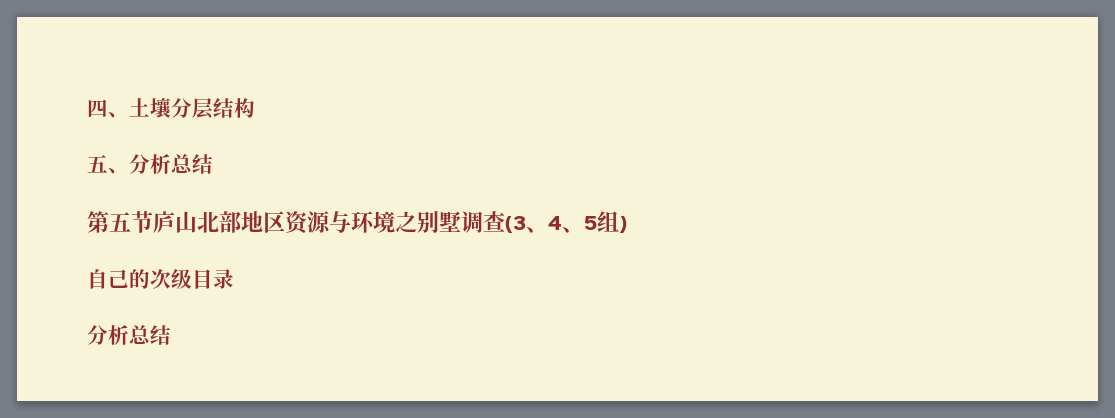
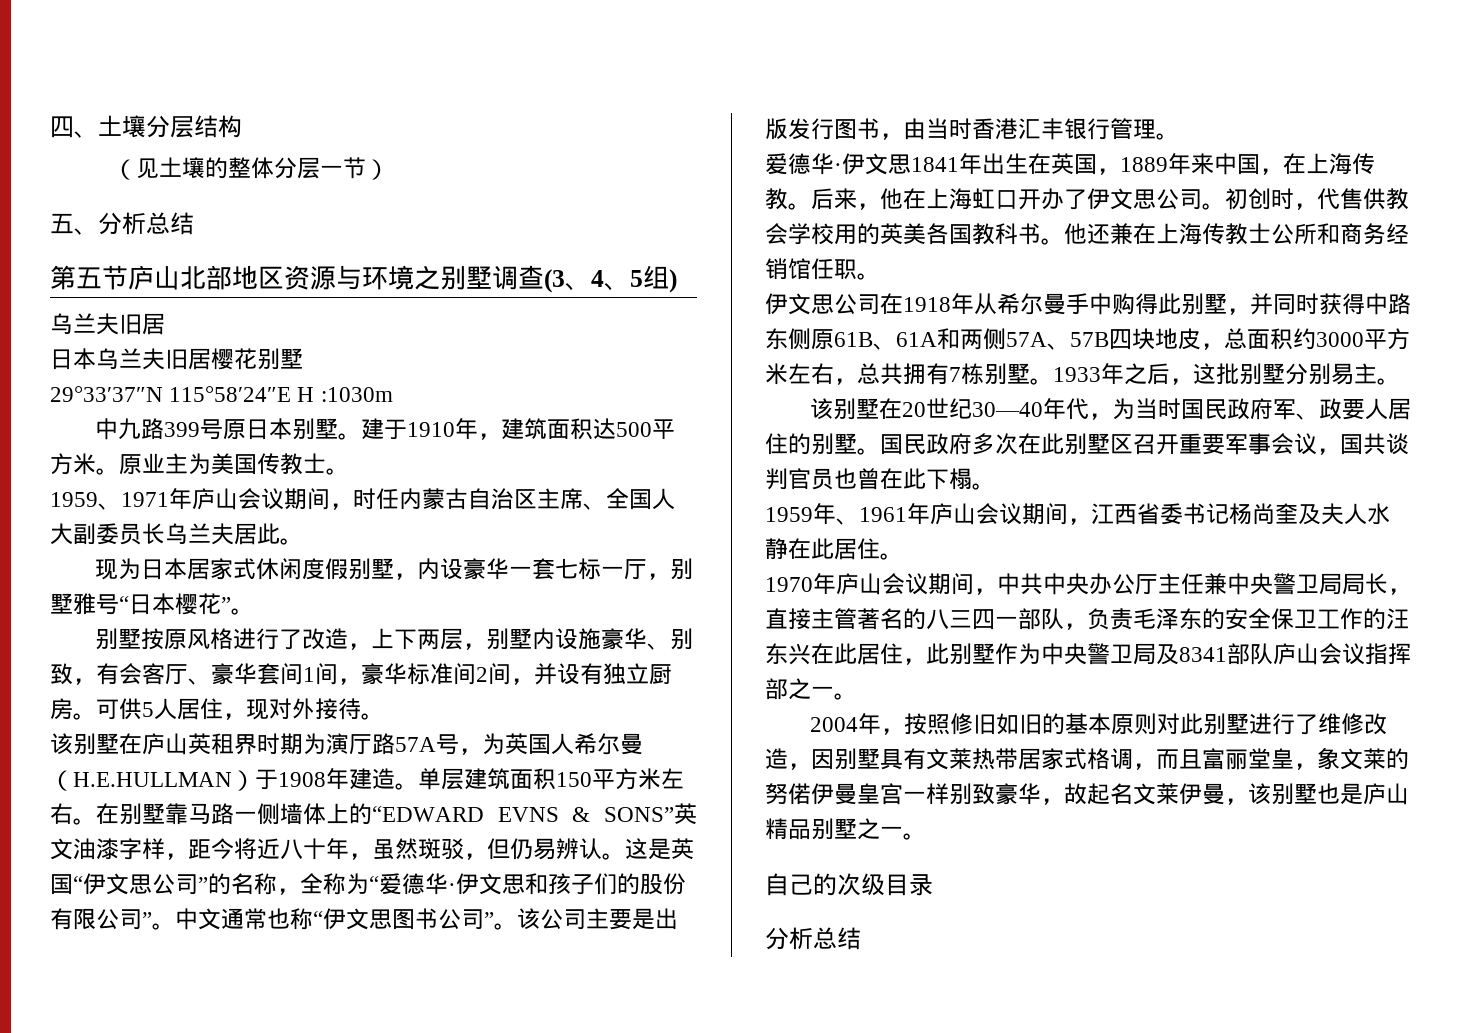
+ （见土壤的整体分层一节）
  第五节庐山北部地区资源与环境之别墅调查(3、4、5组)
+ 乌兰夫旧居
+ 日本乌兰夫旧居樱花别墅
+ 29°33′37″N 115°58′24″E H :1030m
+ 中九路399号原日本别墅。建于1910年，建筑面积达500平方米。原业主为美国传教士。
+ 1959、1971年庐山会议期间，时任内蒙古自治区主席、全国人大副委员长乌兰夫居此。
+ 现为日本居家式休闲度假别墅，内设豪华一套七标一厅，别墅雅号“日本樱花”。
+ 别墅按原风格进行了改造，上下两层，别墅内设施豪华、别致，有会客厅、豪华套间1间，豪华标准间2间，并设有独立厨房。可供5人居住，现对外接待。
+ 该别墅在庐山英租界时期为演厅路57A号，为英国人希尔曼（H.E.HULLMAN）于1908年建造。单层建筑面积150平方米左右。在别墅靠马路一侧墙体上的“EDWARD EVNS & SONS”英文油漆字样，距今将近八十年，虽然斑驳，但仍易辨认。这是英国“伊文思公司”的名称，全称为“爱德华·伊文思和孩子们的股份有限公司”。中文通常也称“伊文思图书公司”。该公司主要是出版发行图书，由当时香港汇丰银行管理。
+ 爱德华·伊文思1841年出生在英国，1889年来中国，在上海传教。后来，他在上海虹口开办了伊文思公司。初创时，代售供教会学校用的英美各国教科书。他还兼在上海传教士公所和商务经销馆任职。
+ 伊文思公司在1918年从希尔曼手中购得此别墅，并同时获得中路东侧原61B、61A和两侧57A、57B四块地皮，总面积约3000平方米左右，总共拥有7栋别墅。1933年之后，这批别墅分别易主。
+ 该别墅在20世纪30—40年代，为当时国民政府军、政要人居住的别墅。国民政府多次在此别墅区召开重要军事会议，国共谈判官员也曾在此下榻。
+ 1959年、1961年庐山会议期间，江西省委书记杨尚奎及夫人水静在此居住。
+ 1970年庐山会议期间，中共中央办公厅主任兼中央警卫局局长，直接主管著名的八三四一部队，负责毛泽东的安全保卫工作的汪东兴在此居住，此别墅作为中央警卫局及8341部队庐山会议指挥部之一。
+ 2004年，按照修旧如旧的基本原则对此别墅进行了维修改造，因别墅具有文莱热带居家式格调，而且富丽堂皇，象文莱的努偌伊曼皇宫一样别致豪华，故起名文莱伊曼，该别墅也是庐山精品别墅之一。

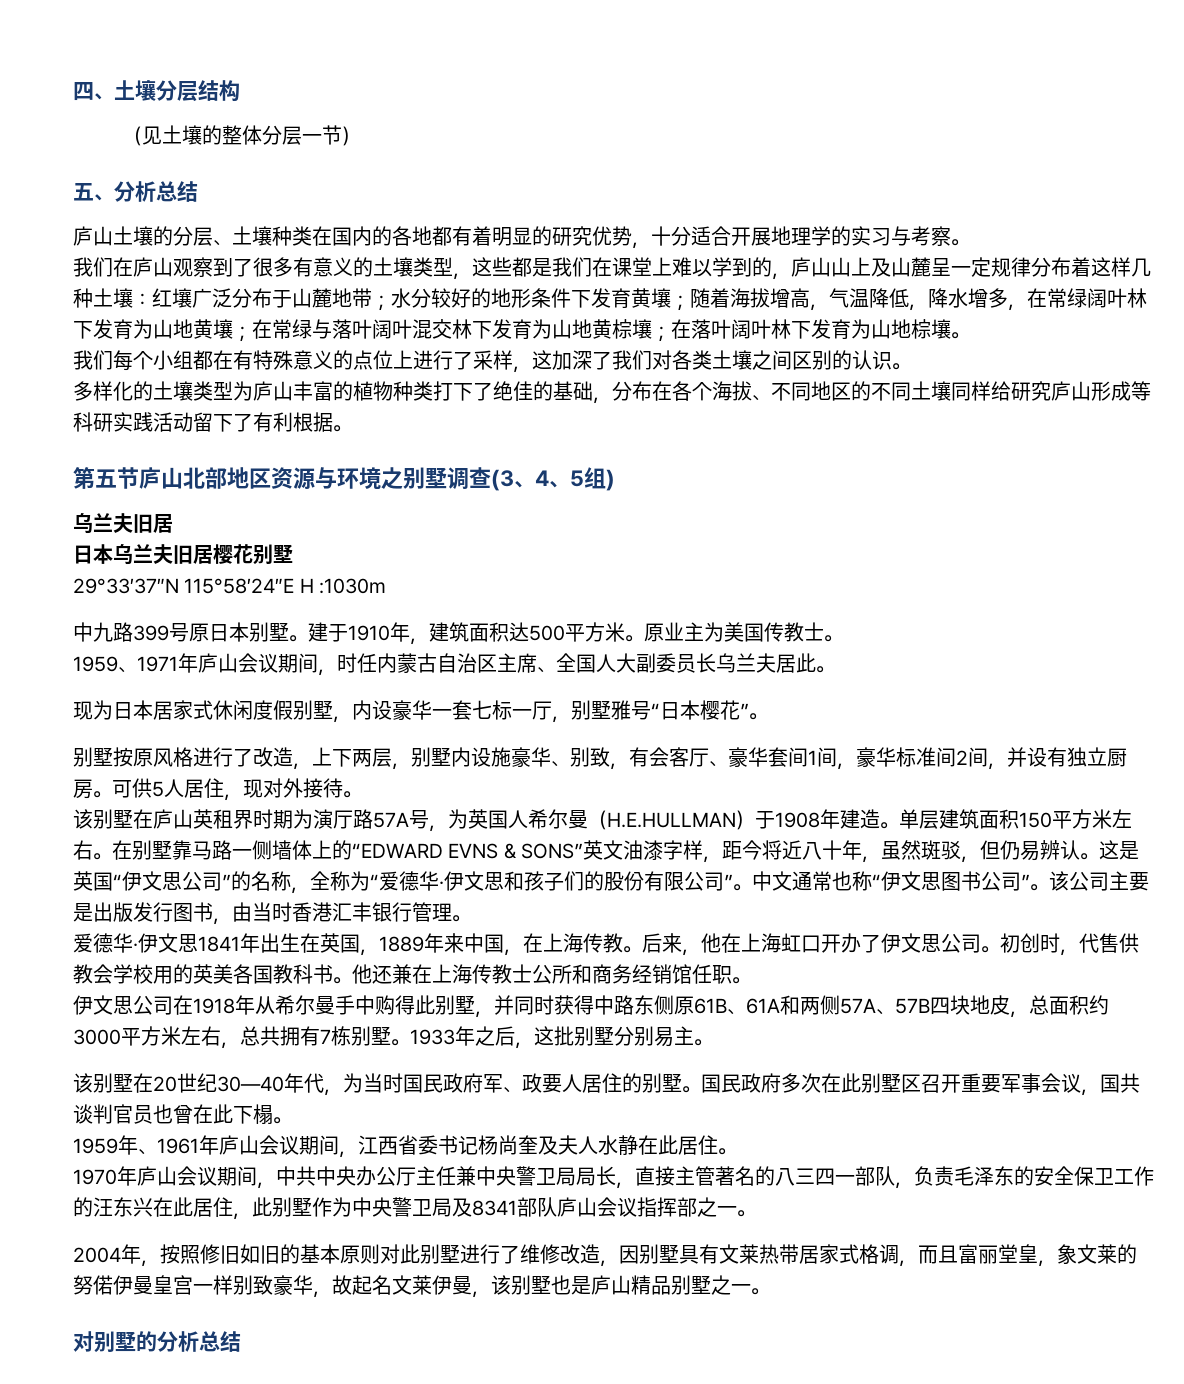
+ 庐山土壤的分层、土壤种类在国内的各地都有着明显的研究优势，十分适合开展地理学的实习与考察。
+ 我们在庐山观察到了很多有意义的土壤类型，这些都是我们在课堂上难以学到的，庐山山上及山麓呈一定规律分布着这样几种土壤：红壤广泛分布于山麓地带；水分较好的地形条件下发育黄壤；随着海拔增高，气温降低，降水增多，在常绿阔叶林下发育为山地黄壤；在常绿与落叶阔叶混交林下发育为山地黄棕壤；在落叶阔叶林下发育为山地棕壤。
+ 我们每个小组都在有特殊意义的点位上进行了采样，这加深了我们对各类土壤之间区别的认识。
+ 多样化的土壤类型为庐山丰富的植物种类打下了绝佳的基础，分布在各个海拔、不同地区的不同土壤同样给研究庐山形成等科研实践活动留下了有利根据。
- 自己的次级目录
- 分析总结
+ 对别墅的分析总结

